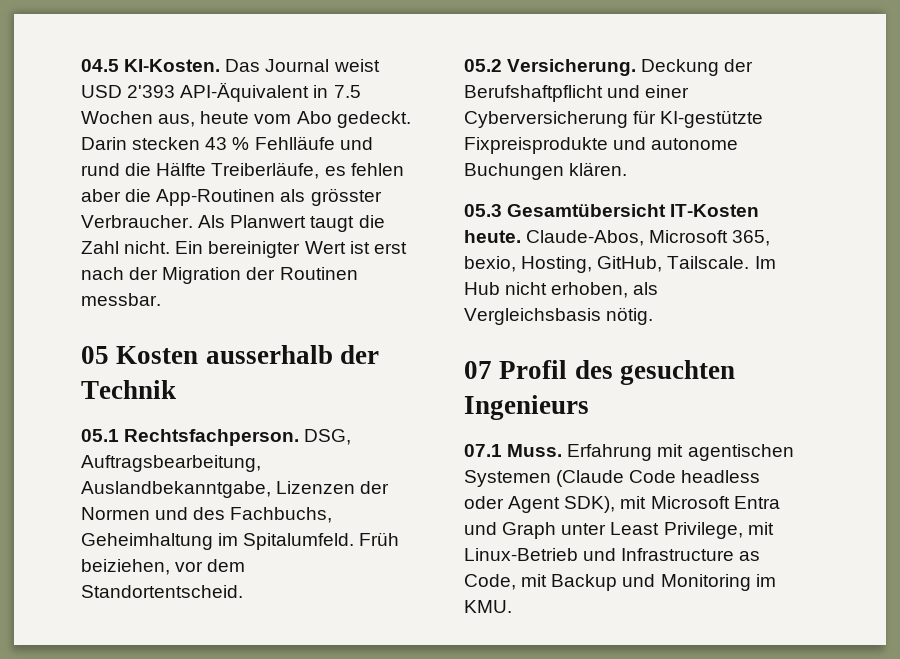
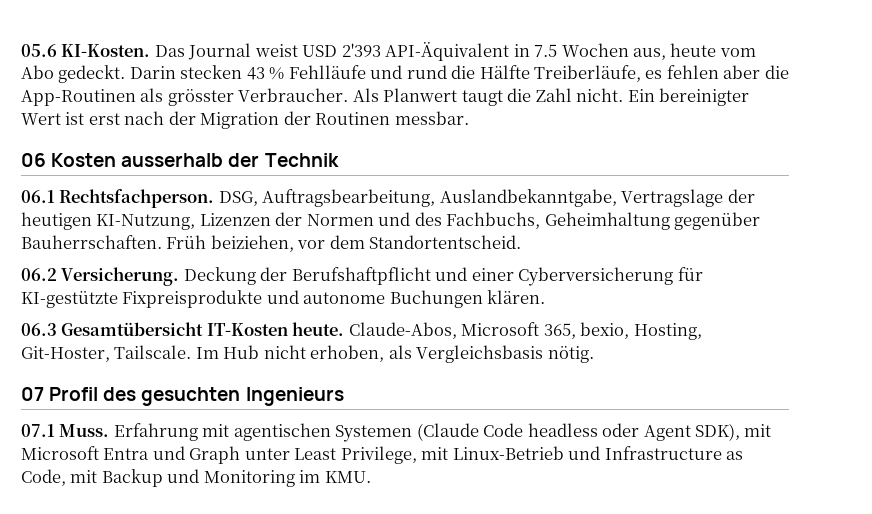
- 04.5 KI-Kosten.
+ 05.6 KI-Kosten.
- 05 Kosten ausserhalb der Technik
+ 06 Kosten ausserhalb der Technik
- 05.1 Rechtsfachperson.
+ 06.1 Rechtsfachperson.
- DSG, Auftragsbearbeitung, Auslandbekanntgabe, Lizenzen der Normen und des Fachbuchs, Geheimhaltung im Spitalumfeld.
+ DSG, Auftragsbearbeitung, Auslandbekanntgabe, Vertragslage der heutigen KI-Nutzung, Lizenzen der Normen und des Fachbuchs, Geheimhaltung gegenüber Bauherrschaften.
- 05.2 Versicherung.
+ 06.2 Versicherung.
- 05.3 Gesamtübersicht IT-Kosten heute.
+ 06.3 Gesamtübersicht IT-Kosten heute.
- Claude-Abos, Microsoft 365, bexio, Hosting, GitHub, Tailscale.
+ Claude-Abos, Microsoft 365, bexio, Hosting, Git-Hoster, Tailscale.

